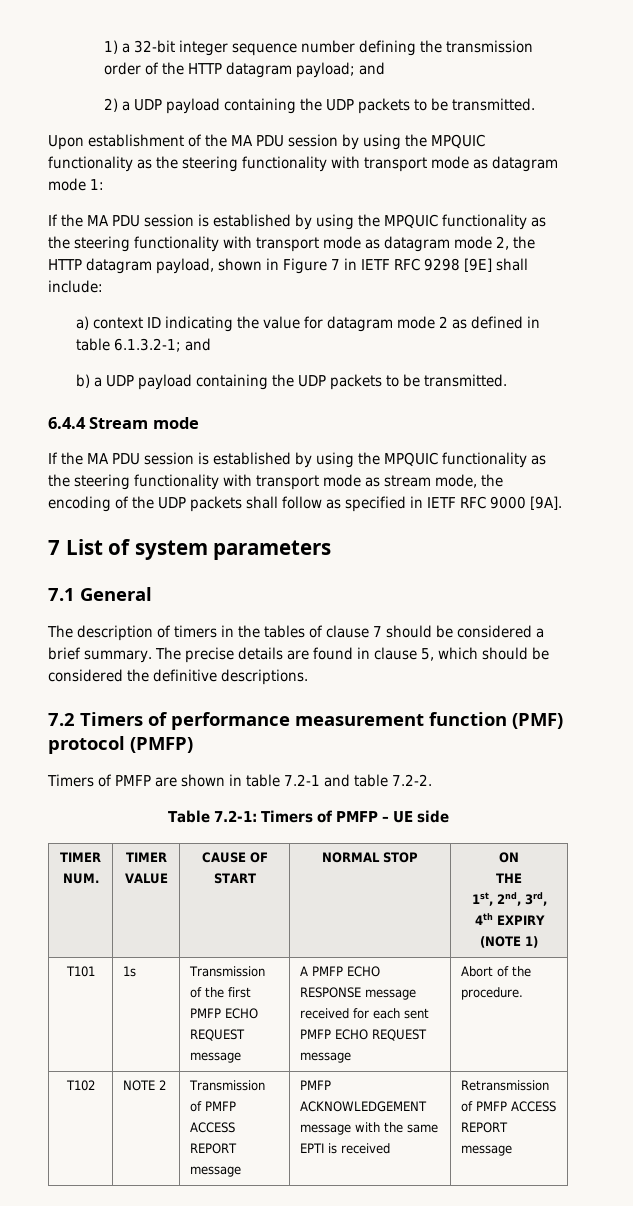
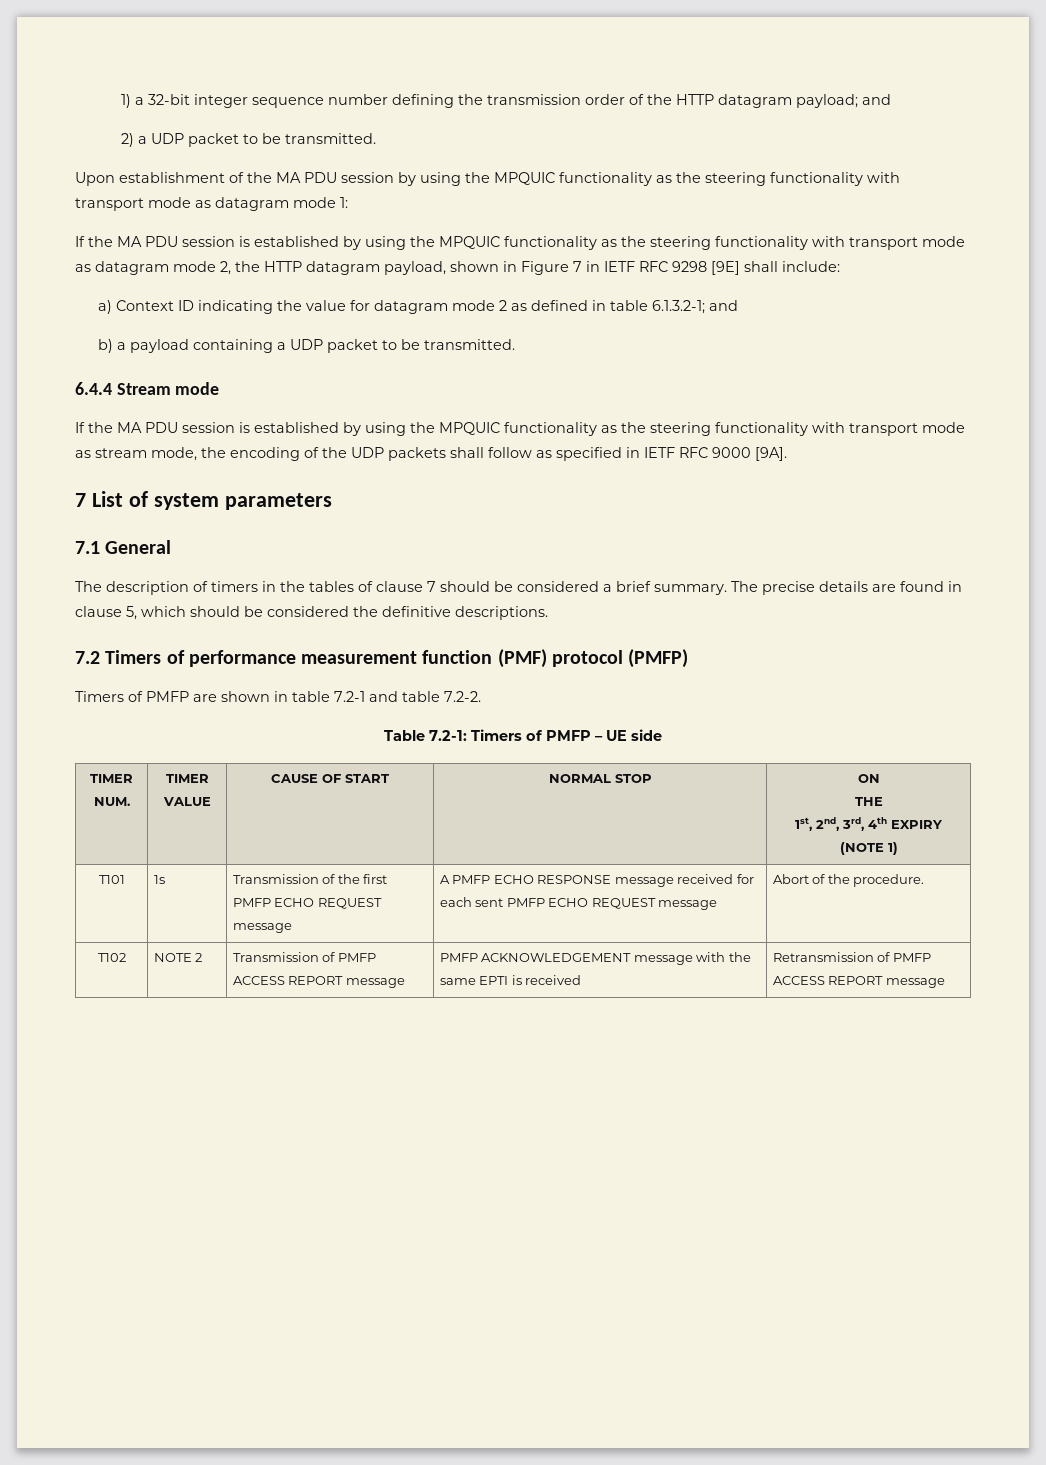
- 2) a UDP payload containing the UDP packets to be transmitted.
+ 2) a UDP packet to be transmitted.
- a) context ID indicating the value for datagram mode 2 as defined in table 6.1.3.2-1; and
+ a) Context ID indicating the value for datagram mode 2 as defined in table 6.1.3.2-1; and
- b) a UDP payload containing the UDP packets to be transmitted.
+ b) a payload containing a UDP packet to be transmitted.

